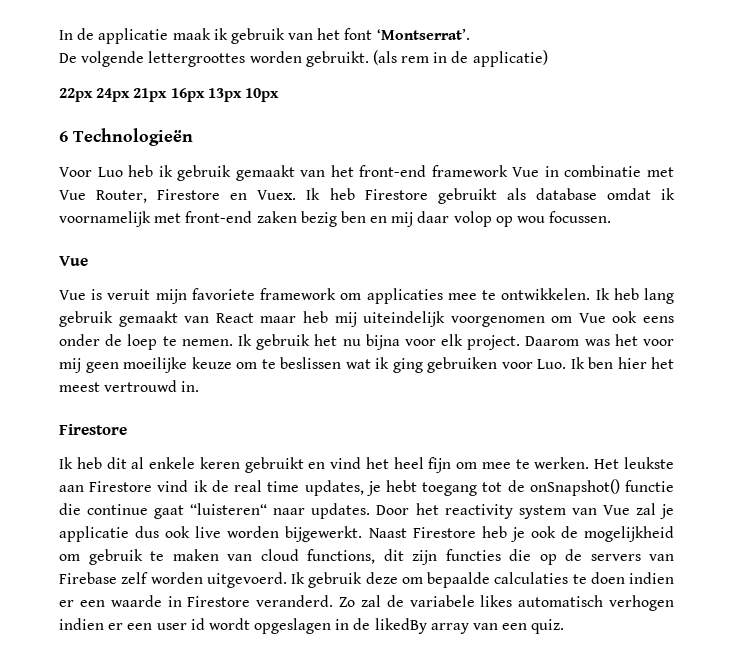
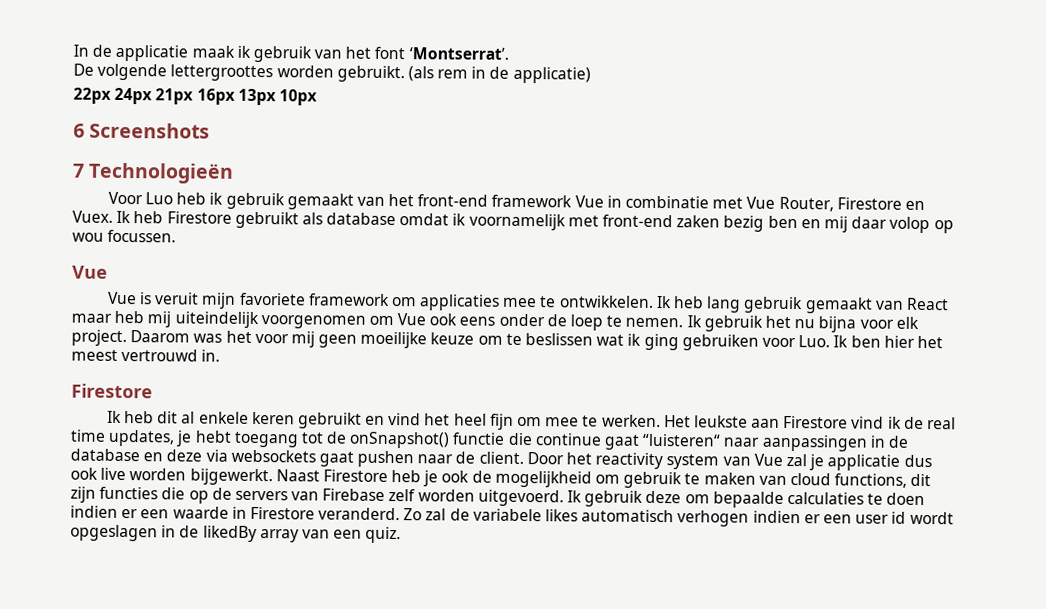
- 6 Technologieën
+ 6 Screenshots
+ 7 Technologieën
- Het leukste aan Firestore vind ik de real time updates, je hebt toegang tot de onSnapshot() functie die continue gaat “luisteren“ naar updates.
+ Het leukste aan Firestore vind ik de real time updates, je hebt toegang tot de onSnapshot() functie die continue gaat “luisteren“ naar aanpassingen in de database en deze via websockets gaat pushen naar de client.

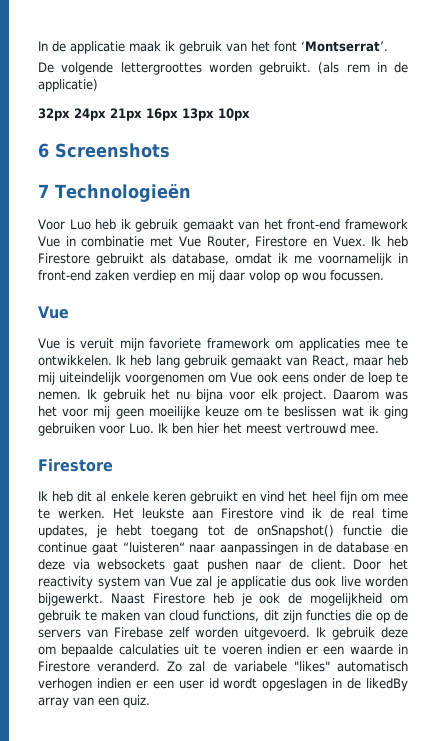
- 22px 24px 21px 16px 13px 10px
+ 32px 24px 21px 16px 13px 10px
- Ik heb Firestore gebruikt als database omdat ik voornamelijk met front-end zaken bezig ben en mij daar volop op wou focussen.
+ Ik heb Firestore gebruikt als database, omdat ik me voornamelijk in front-end zaken verdiep en mij daar volop op wou focussen.
- Ik heb lang gebruik gemaakt van React maar heb mij uiteindelijk voorgenomen om Vue ook eens onder de loep te nemen.
+ Ik heb lang gebruik gemaakt van React, maar heb mij uiteindelijk voorgenomen om Vue ook eens onder de loep te nemen.
- Daarom was het voor mij geen moeilijke keuze om te beslissen wat ik ging gebruiken voor Luo. Ik ben hier het meest vertrouwd in.
+ Daarom was het voor mij geen moeilijke keuze om te beslissen wat ik ging gebruiken voor Luo. Ik ben hier het meest vertrouwd mee.
- Ik gebruik deze om bepaalde calculaties te doen indien er een waarde in Firestore veranderd.
+ Ik gebruik deze om bepaalde calculaties uit te voeren indien er een waarde in Firestore veranderd.
- Zo zal de variabele likes automatisch verhogen indien er een user id wordt opgeslagen in de likedBy array van een quiz.
+ Zo zal de variabele "likes" automatisch verhogen indien er een user id wordt opgeslagen in de likedBy array van een quiz.

